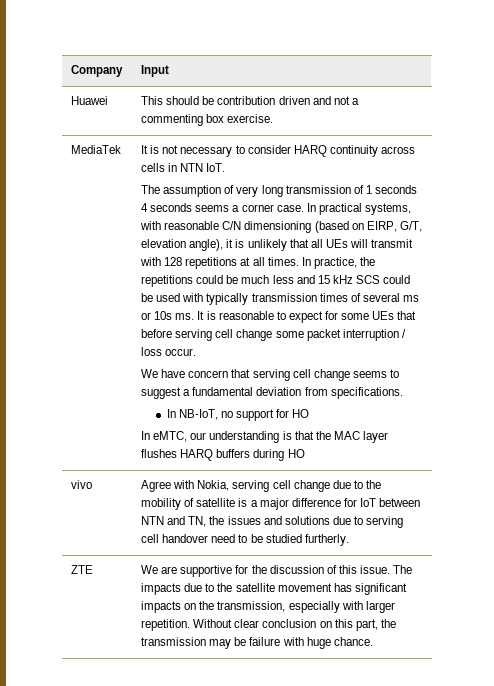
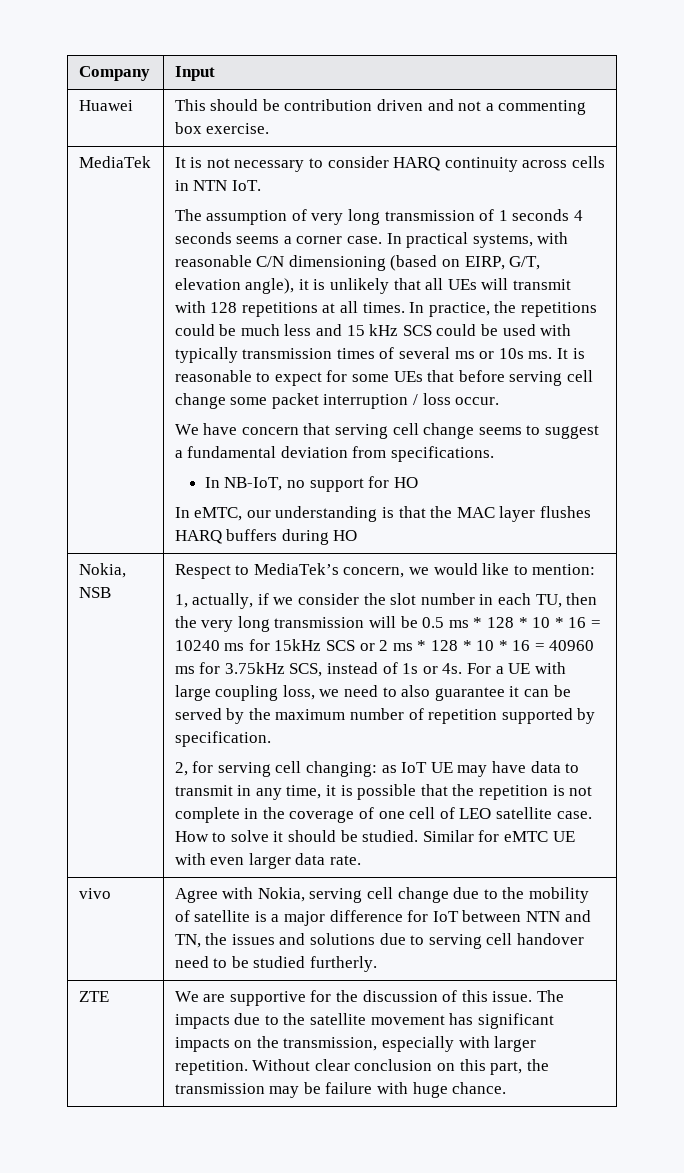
+ Nokia, NSB | Respect to MediaTek’s concern, we would like to mention:
+ 1, actually, if we consider the slot number in each TU, then the very long transmission will be 0.5 ms * 128 * 10 * 16 = 10240 ms for 15kHz SCS or 2 ms * 128 * 10 * 16 = 40960 ms for 3.75kHz SCS, instead of 1s or 4s. For a UE with large coupling loss, we need to also guarantee it can be served by the maximum number of repetition supported by specification.
+ 2, for serving cell changing: as IoT UE may have data to transmit in any time, it is possible that the repetition is not complete in the coverage of one cell of LEO satellite case. How to solve it should be studied. Similar for eMTC UE with even larger data rate.

